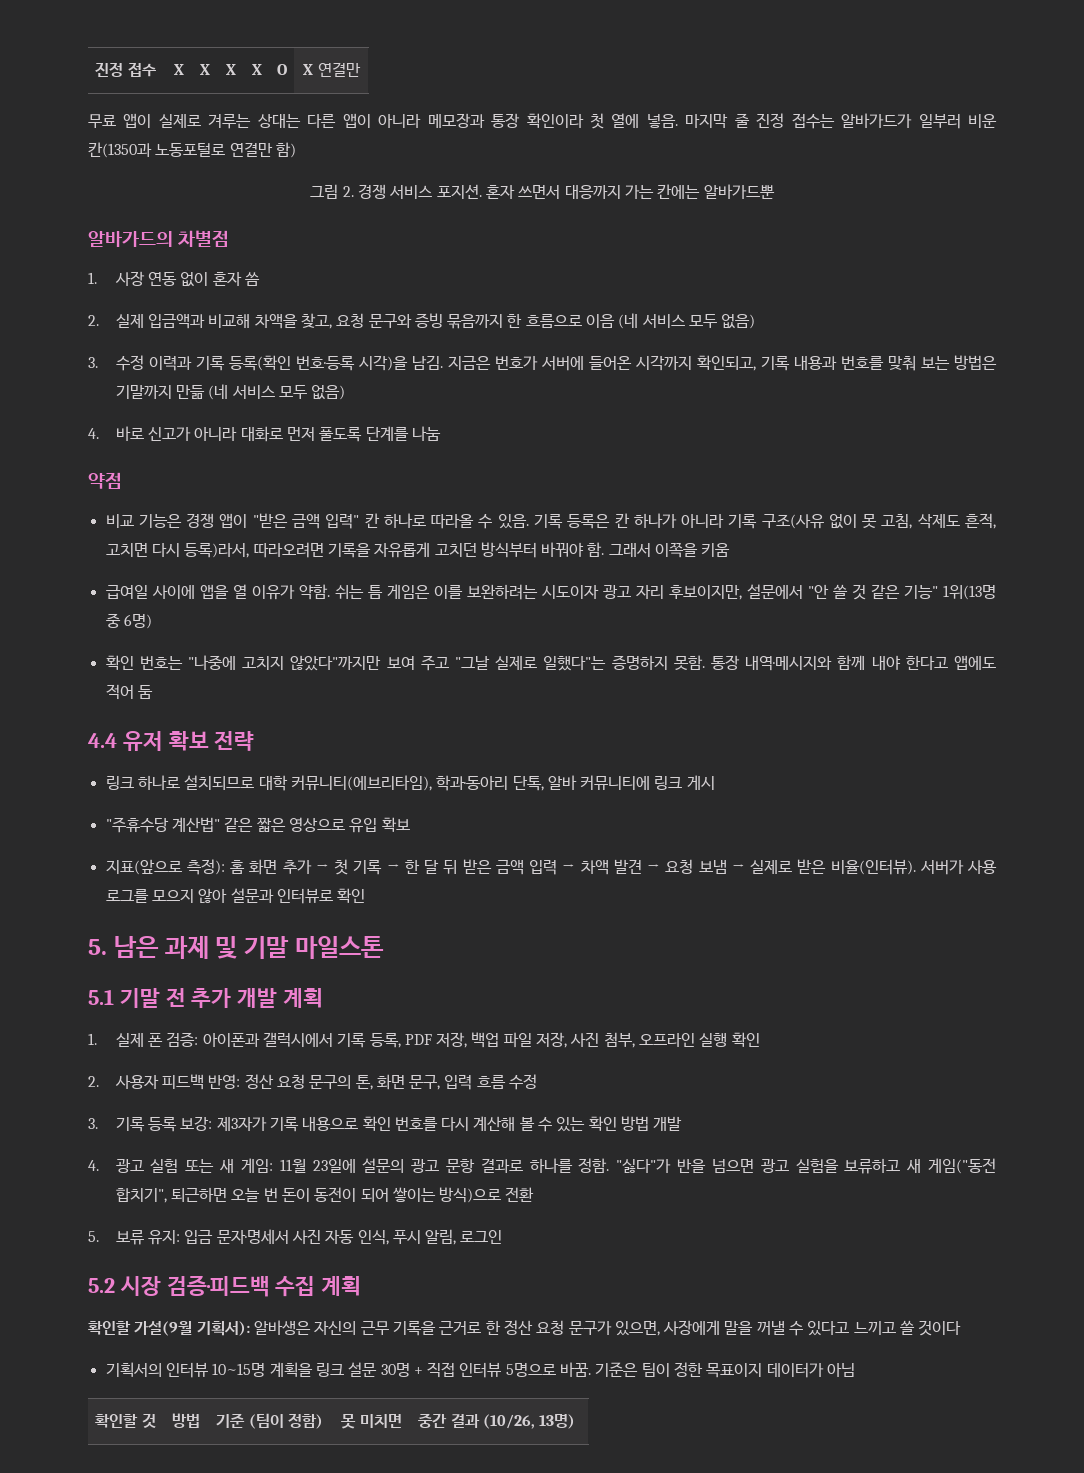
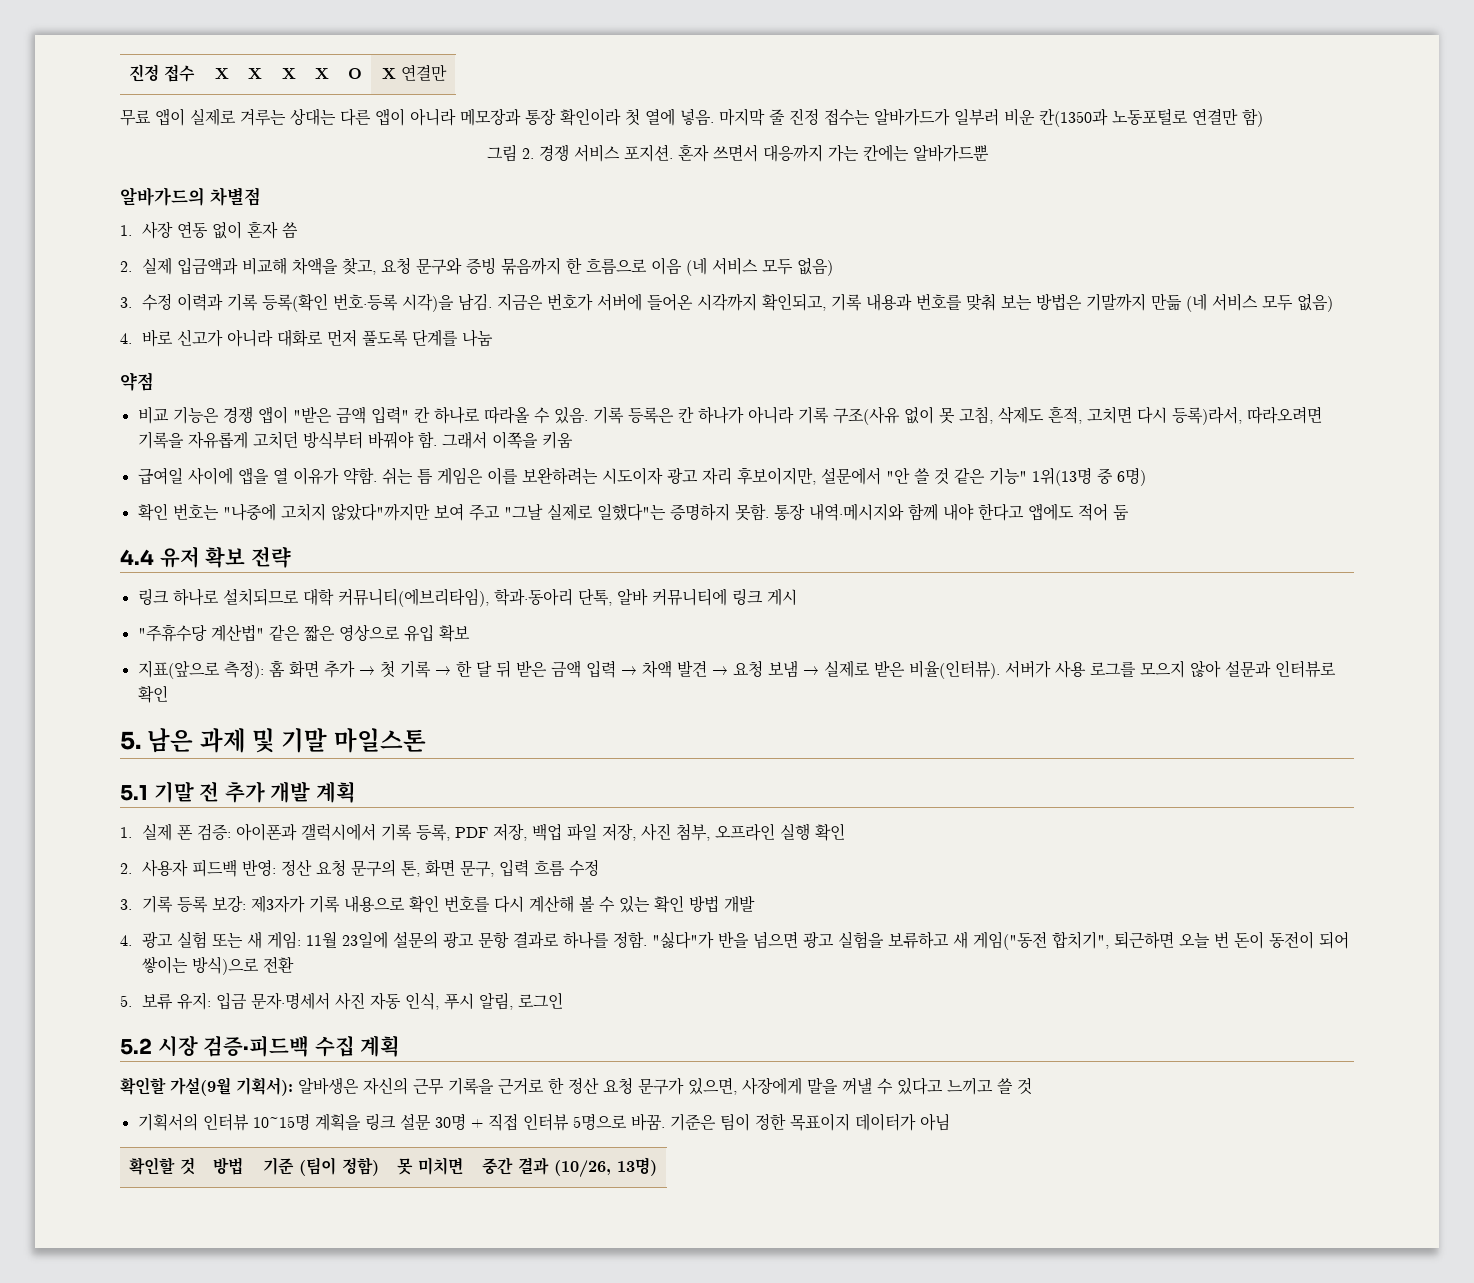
- 확인할 가설(9월 기획서): 알바생은 자신의 근무 기록을 근거로 한 정산 요청 문구가 있으면, 사장에게 말을 꺼낼 수 있다고 느끼고 쓸 것이다
+ 확인할 가설(9월 기획서): 알바생은 자신의 근무 기록을 근거로 한 정산 요청 문구가 있으면, 사장에게 말을 꺼낼 수 있다고 느끼고 쓸 것

